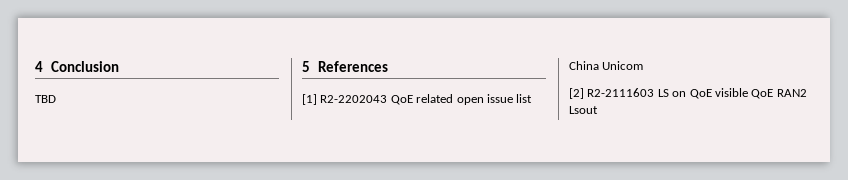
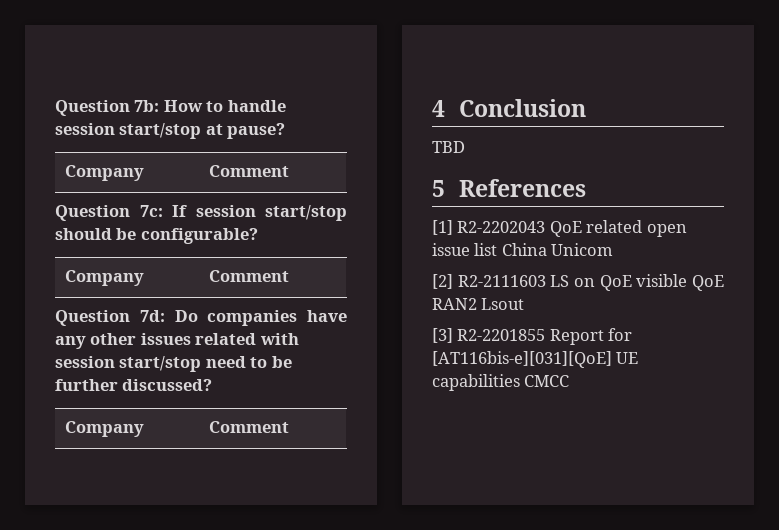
+ Question 7b: How to handle session start/stop at pause?
+ Company | Comment
+ Question 7c: If session start/stop should be configurable?
+ Company | Comment
+ Question 7d: Do companies have any other issues related with session start/stop need to be further discussed?
+ Company | Comment
+ [3] R2-2201855 Report for [AT116bis-e][031][QoE] UE capabilities CMCC

